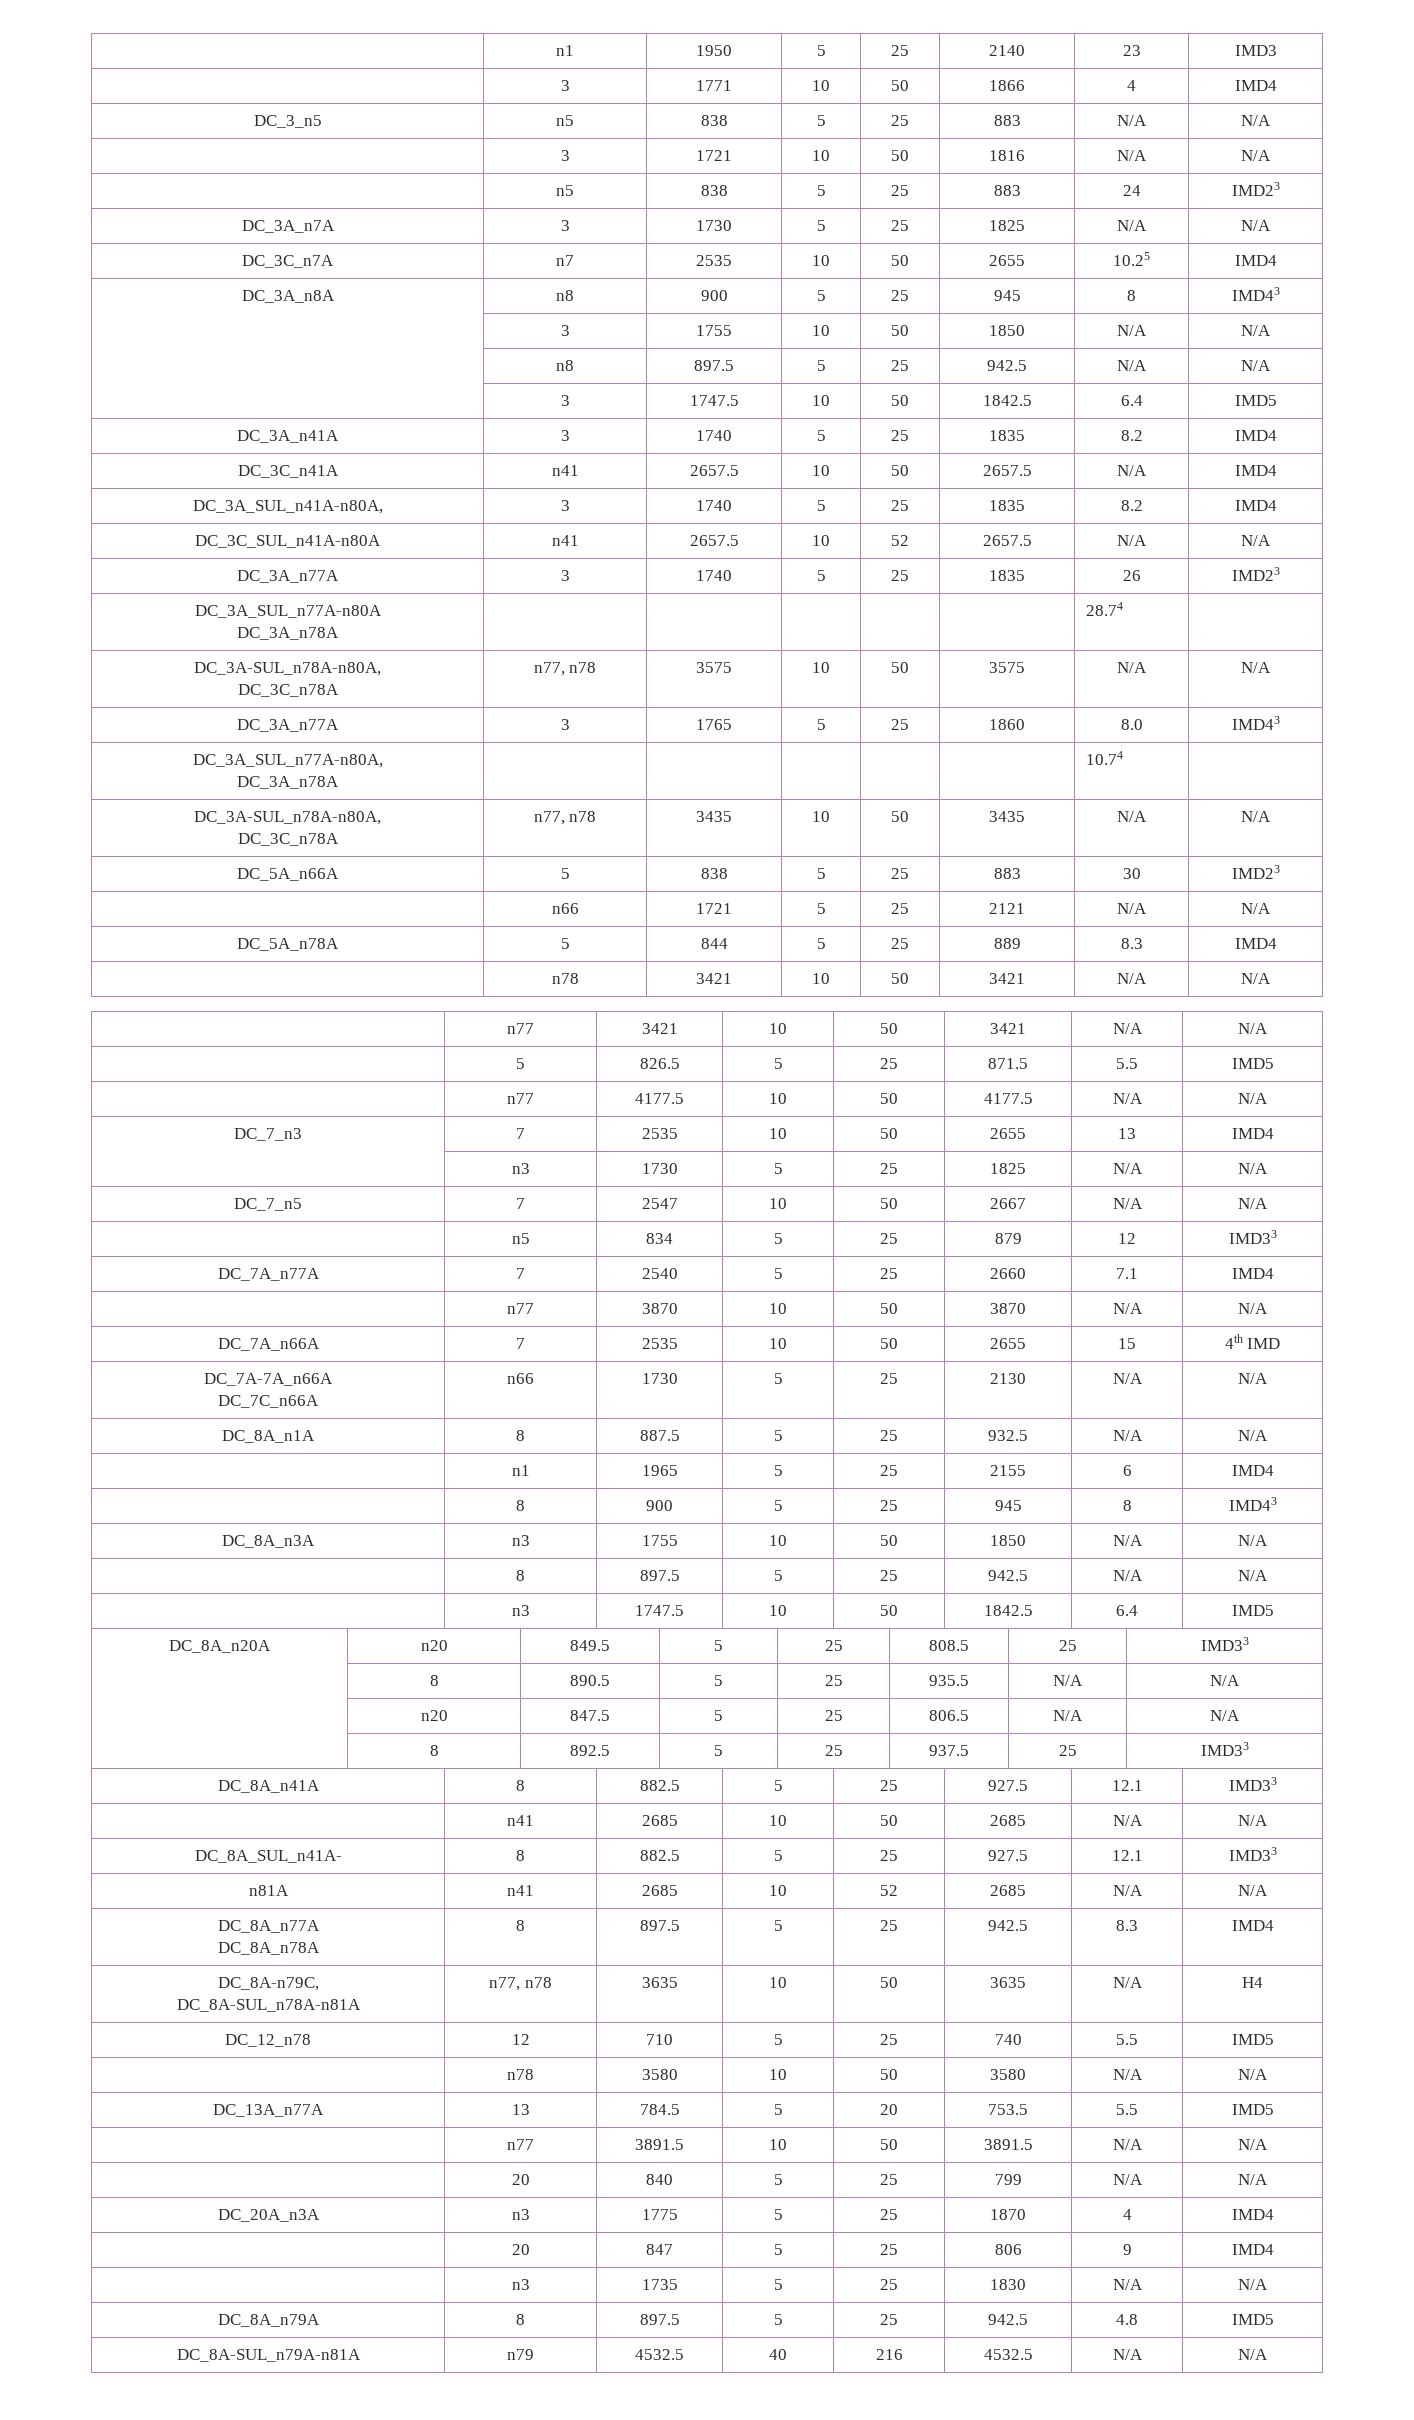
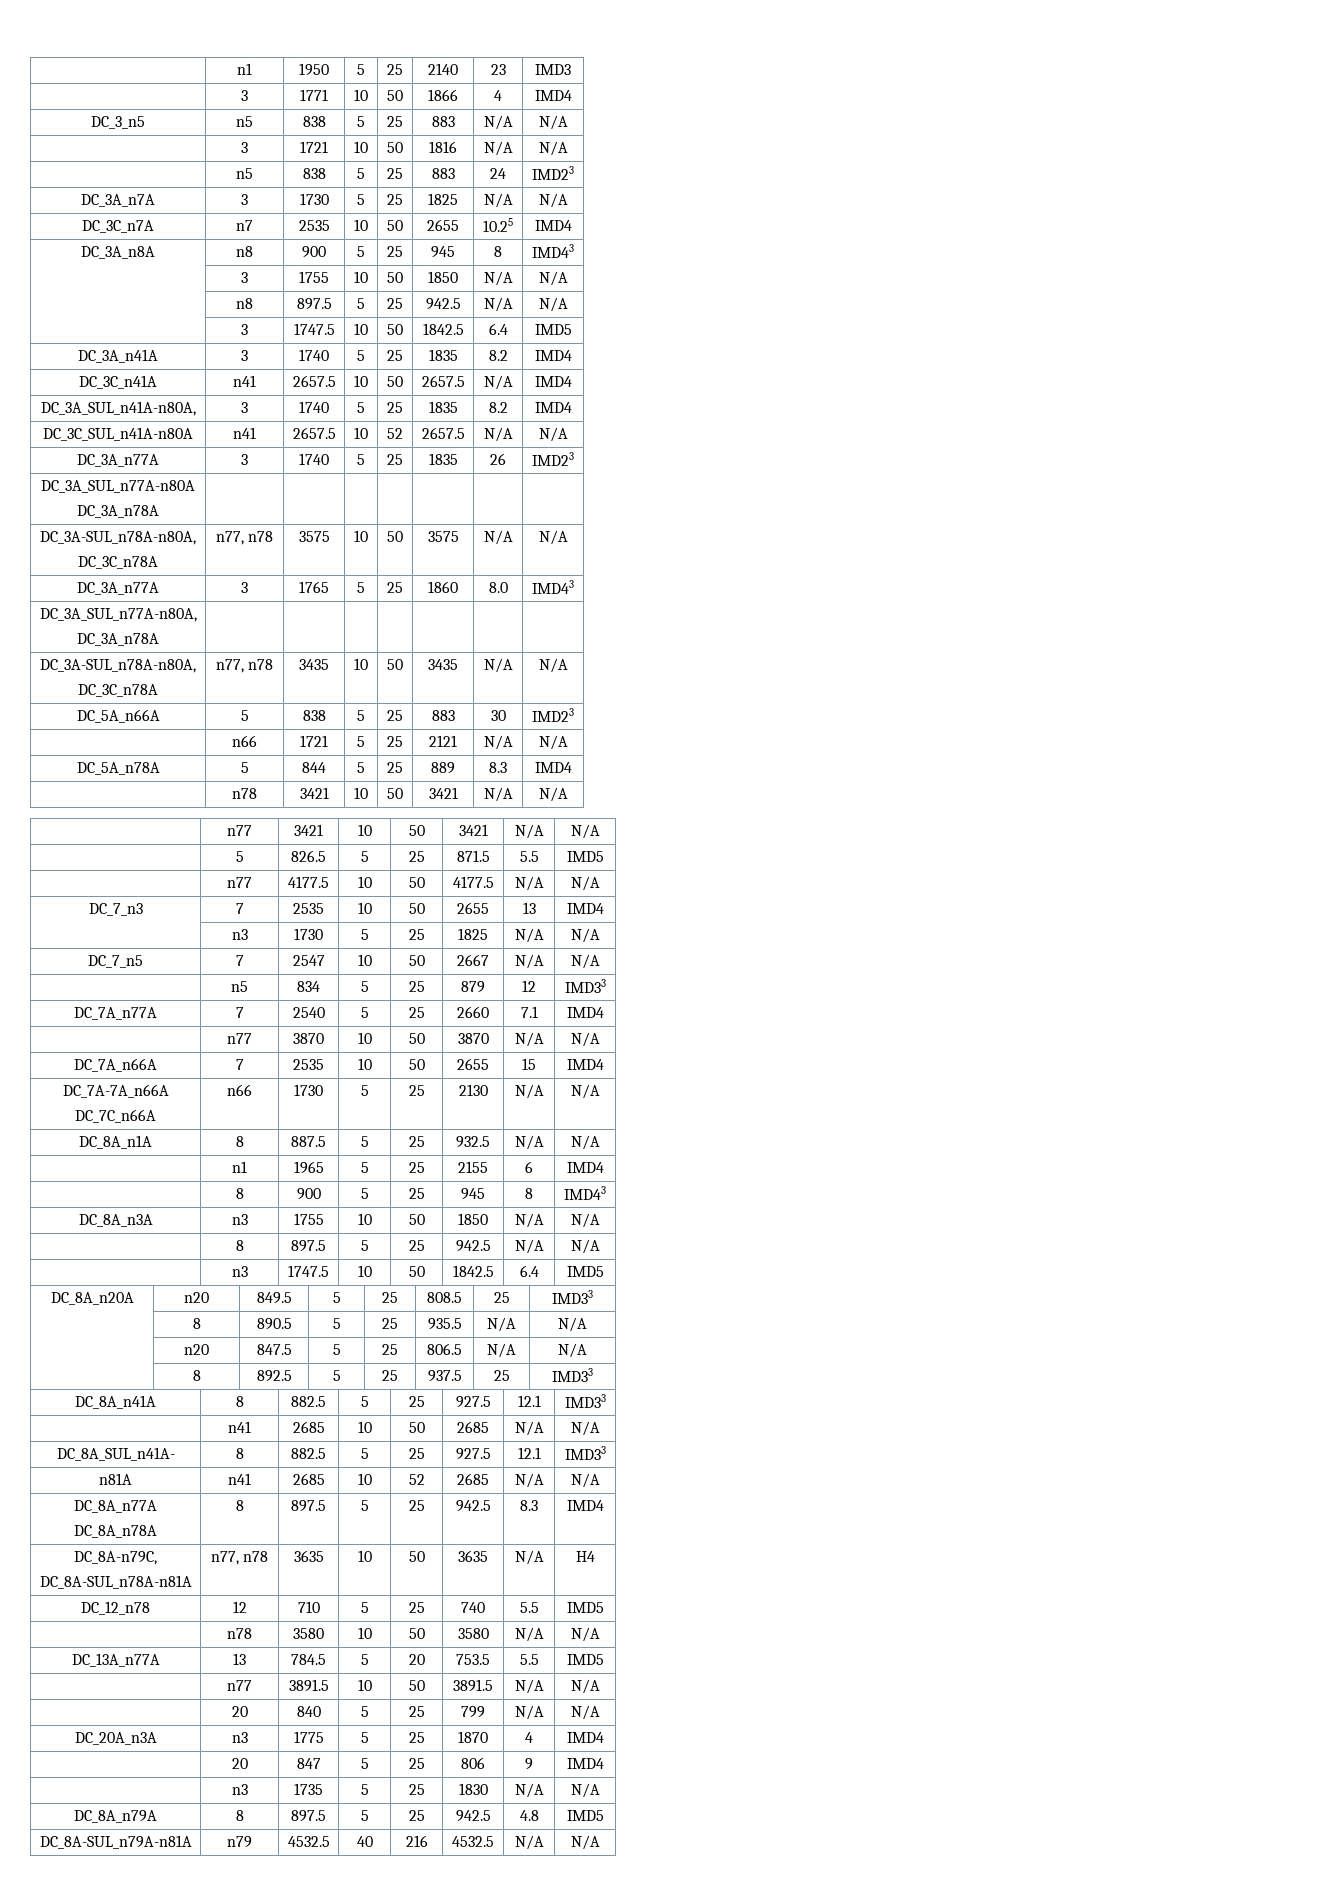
  DC_3A_SUL_n77A-n80A
- DC_3A_n78A | | | | | | 28.74 |
+ DC_3A_n78A | | | | | | |
  DC_3A_SUL_n77A-n80A,
- DC_3A_n78A | | | | | | 10.74 |
+ DC_3A_n78A | | | | | | |
- DC_7A_n66A | 7 | 2535 | 10 | 50 | 2655 | 15 | 4th IMD
+ DC_7A_n66A | 7 | 2535 | 10 | 50 | 2655 | 15 | IMD4

